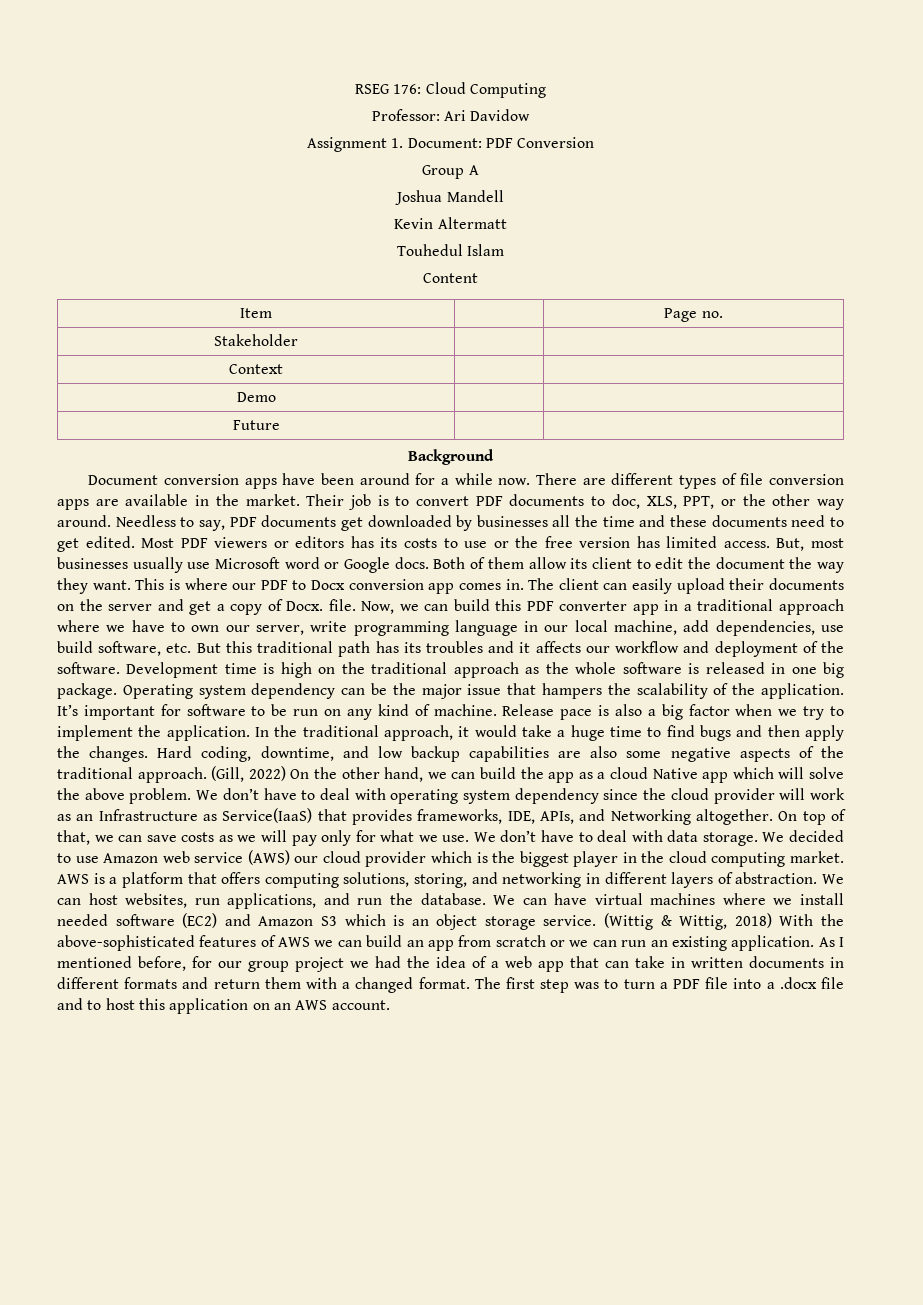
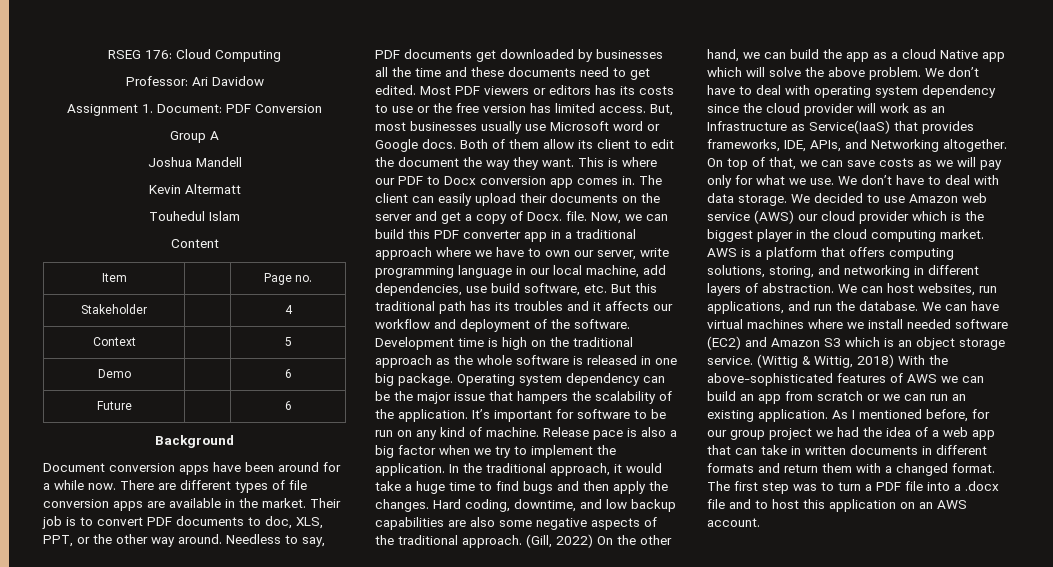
- Stakeholder | |
+ Stakeholder | | 4
- Context | |
+ Context | | 5
- Demo | |
+ Demo | | 6
- Future | |
+ Future | | 6

